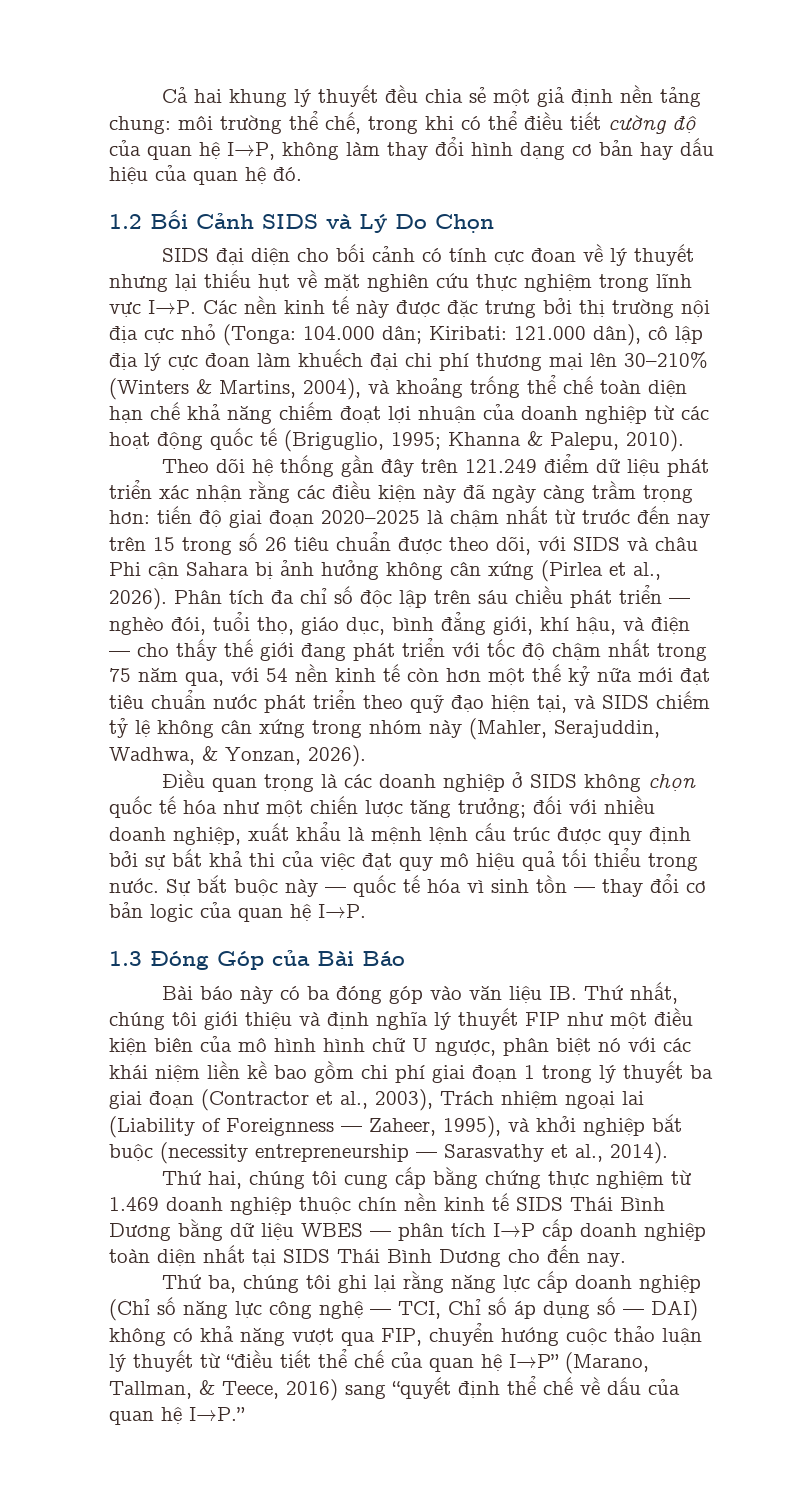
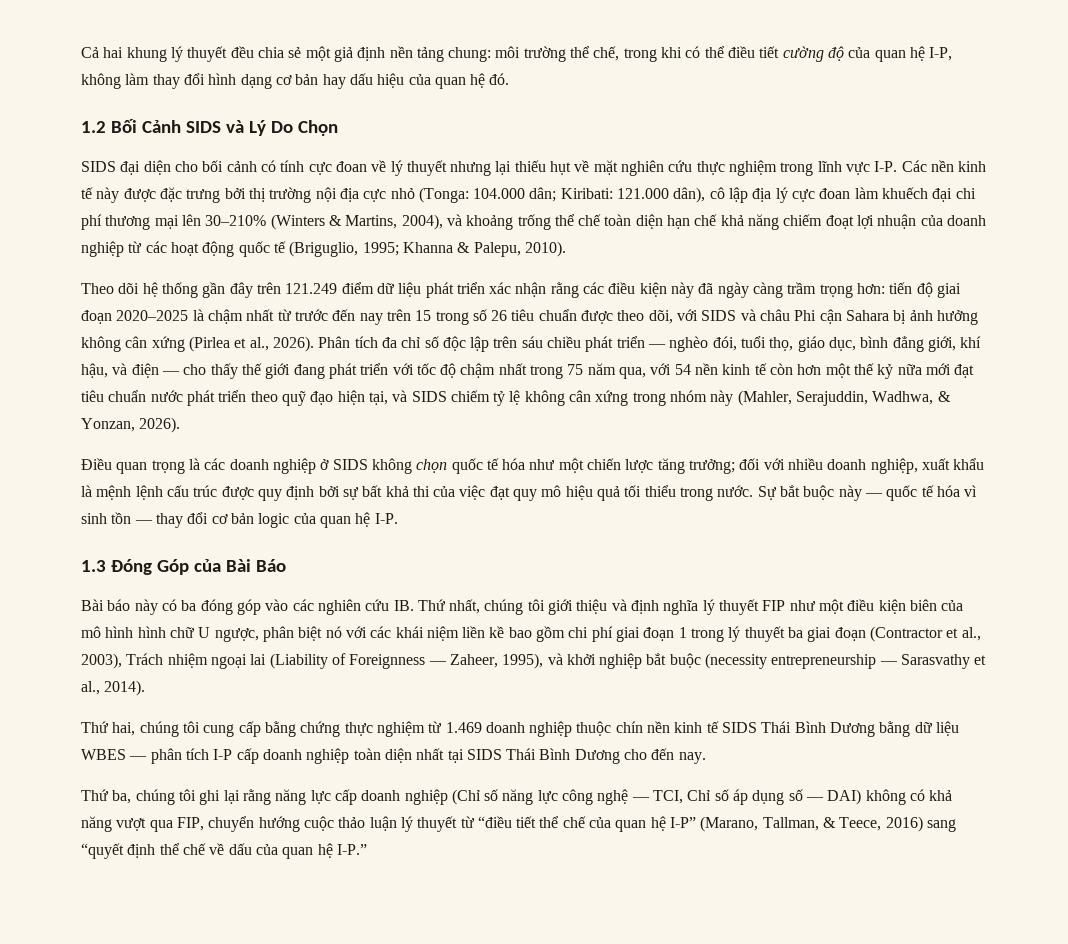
- Cả hai khung lý thuyết đều chia sẻ một giả định nền tảng chung: môi trường thể chế, trong khi có thể điều tiết cường độ của quan hệ I→P, không làm thay đổi hình dạng cơ bản hay dấu hiệu của quan hệ đó.
+ Cả hai khung lý thuyết đều chia sẻ một giả định nền tảng chung: môi trường thể chế, trong khi có thể điều tiết cường độ của quan hệ I-P, không làm thay đổi hình dạng cơ bản hay dấu hiệu của quan hệ đó.
- SIDS đại diện cho bối cảnh có tính cực đoan về lý thuyết nhưng lại thiếu hụt về mặt nghiên cứu thực nghiệm trong lĩnh vực I→P. Các nền kinh tế này được đặc trưng bởi thị trường nội địa cực nhỏ (Tonga:
+ SIDS đại diện cho bối cảnh có tính cực đoan về lý thuyết nhưng lại thiếu hụt về mặt nghiên cứu thực nghiệm trong lĩnh vực I-P. Các nền kinh tế này được đặc trưng bởi thị trường nội địa cực nhỏ (Tonga:
- Sự bắt buộc này — quốc tế hóa vì sinh tồn — thay đổi cơ bản logic của quan hệ I→P.
+ Sự bắt buộc này — quốc tế hóa vì sinh tồn — thay đổi cơ bản logic của quan hệ I-P.
- Bài báo này có ba đóng góp vào văn liệu IB. Thứ nhất, chúng tôi giới thiệu và định nghĩa lý thuyết FIP như một điều kiện biên của mô hình hình chữ U ngược, phân biệt nó với các khái niệm liền kề bao gồm chi phí giai đoạn 1 trong lý thuyết ba giai đoạn (Contractor et al., 2003), Trách nhiệm ngoại lai (Liability of Foreignness — Zaheer, 1995), và khởi nghiệp bắt buộc (necessity entrepreneurship — Sarasvathy et al., 2014).
+ Bài báo này có ba đóng góp vào các nghiên cứu IB. Thứ nhất, chúng tôi giới thiệu và định nghĩa lý thuyết FIP như một điều kiện biên của mô hình hình chữ U ngược, phân biệt nó với các khái niệm liền kề bao gồm chi phí giai đoạn 1 trong lý thuyết ba giai đoạn (Contractor et al., 2003), Trách nhiệm ngoại lai (Liability of Foreignness — Zaheer, 1995), và khởi nghiệp bắt buộc (necessity entrepreneurship — Sarasvathy et al., 2014).
- Thứ hai, chúng tôi cung cấp bằng chứng thực nghiệm từ 1.469 doanh nghiệp thuộc chín nền kinh tế SIDS Thái Bình Dương bằng dữ liệu WBES — phân tích I→P cấp doanh nghiệp toàn diện nhất tại SIDS Thái Bình Dương cho đến nay.
+ Thứ hai, chúng tôi cung cấp bằng chứng thực nghiệm từ 1.469 doanh nghiệp thuộc chín nền kinh tế SIDS Thái Bình Dương bằng dữ liệu WBES — phân tích I-P cấp doanh nghiệp toàn diện nhất tại SIDS Thái Bình Dương cho đến nay.
- Thứ ba, chúng tôi ghi lại rằng năng lực cấp doanh nghiệp (Chỉ số năng lực công nghệ — TCI, Chỉ số áp dụng số — DAI) không có khả năng vượt qua FIP, chuyển hướng cuộc thảo luận lý thuyết từ “điều tiết thể chế của quan hệ I→P” (Marano, Tallman, & Teece, 2016) sang “quyết định thể chế về dấu của quan hệ I→P.”
+ Thứ ba, chúng tôi ghi lại rằng năng lực cấp doanh nghiệp (Chỉ số năng lực công nghệ — TCI, Chỉ số áp dụng số — DAI) không có khả năng vượt qua FIP, chuyển hướng cuộc thảo luận lý thuyết từ “điều tiết thể chế của quan hệ I-P” (Marano, Tallman, & Teece, 2016) sang “quyết định thể chế về dấu của quan hệ I-P.”

